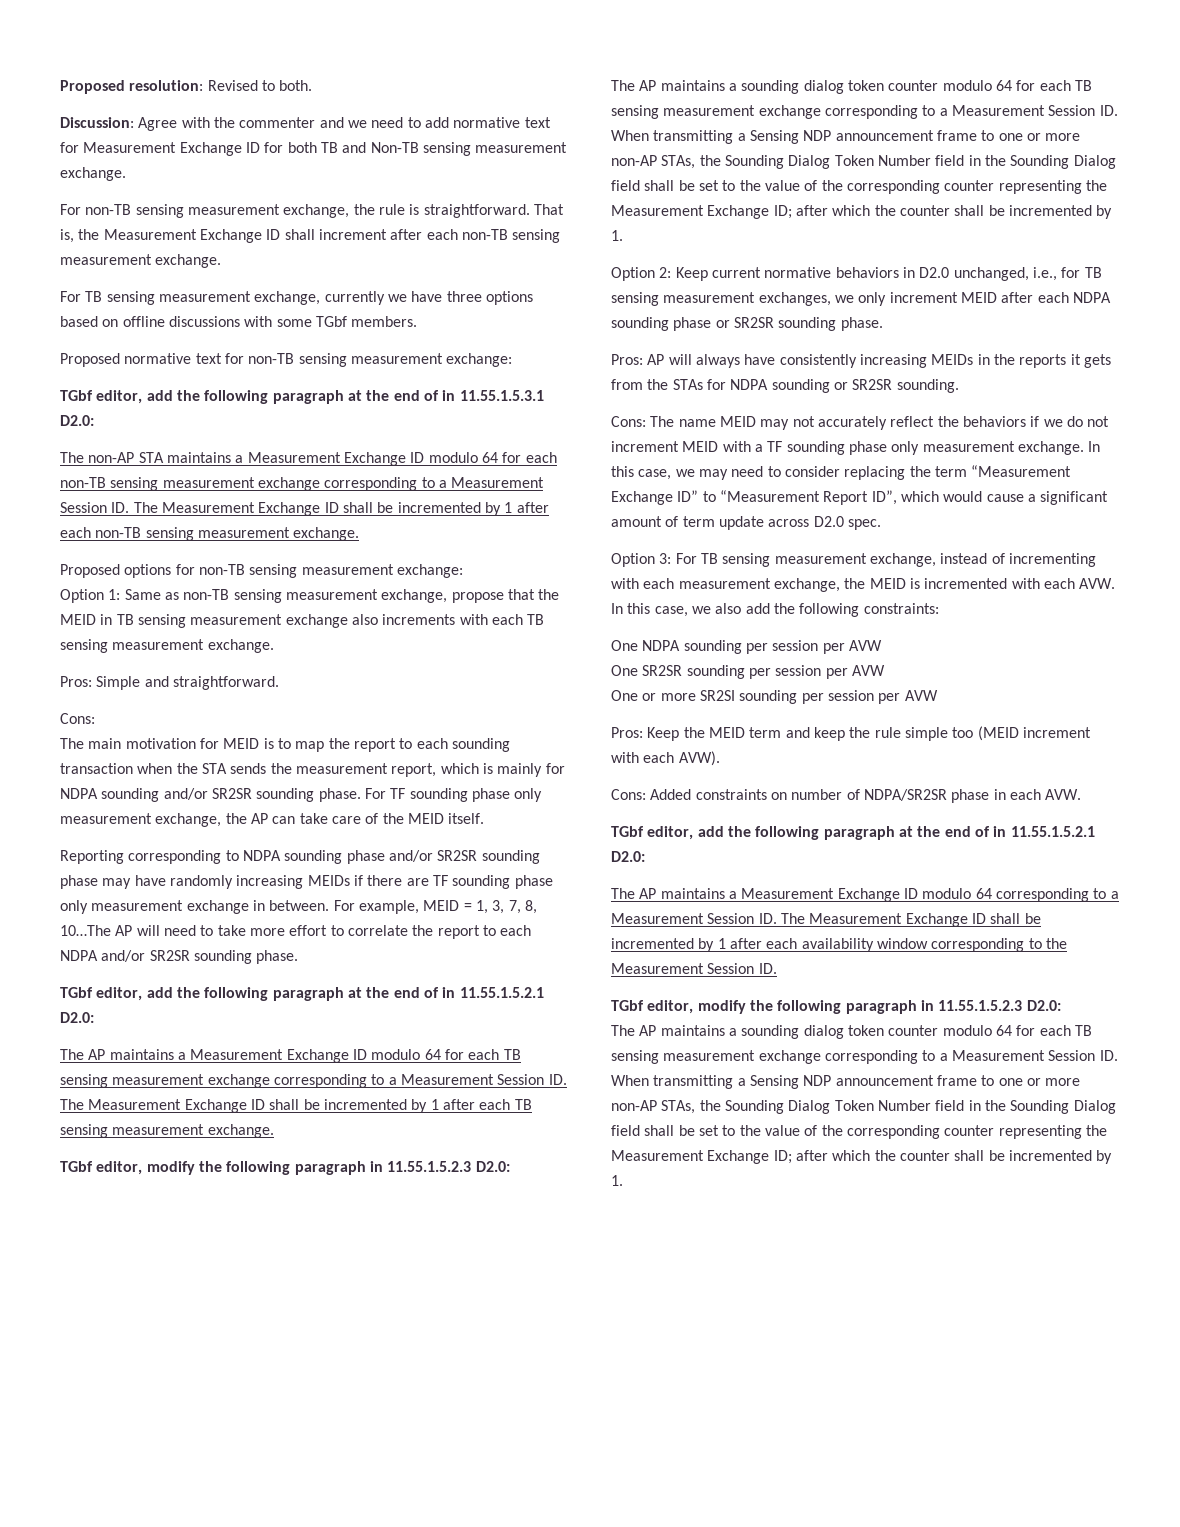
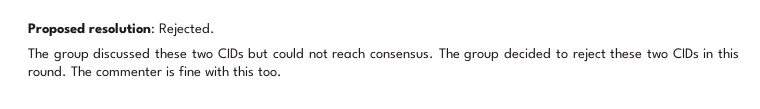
- Proposed resolution: Revised to both.
- Discussion: Agree with the commenter and we need to add normative text for Measurement Exchange ID for both TB and Non-TB sensing measurement exchange.
- For non-TB sensing measurement exchange, the rule is straightforward. That is, the Measurement Exchange ID shall increment after each non-TB sensing measurement exchange.
- For TB sensing measurement exchange, currently we have three options based on offline discussions with some TGbf members.
- Proposed normative text for non-TB sensing measurement exchange:
- TGbf editor, add the following paragraph at the end of in 11.55.1.5.3.1 D2.0:
- The non-AP STA maintains a Measurement Exchange ID modulo 64 for each non-TB sensing measurement exchange corresponding to a Measurement Session ID. The Measurement Exchange ID shall be incremented by 1 after each non-TB sensing measurement exchange.
- Proposed options for non-TB sensing measurement exchange:
- Option 1: Same as non-TB sensing measurement exchange, propose that the MEID in TB sensing measurement exchange also increments with each TB sensing measurement exchange.
- Pros: Simple and straightforward.
- Cons:
- The main motivation for MEID is to map the report to each sounding transaction when the STA sends the measurement report, which is mainly for NDPA sounding and/or SR2SR sounding phase. For TF sounding phase only measurement exchange, the AP can take care of the MEID itself.
- Reporting corresponding to NDPA sounding phase and/or SR2SR sounding phase may have randomly increasing MEIDs if there are TF sounding phase only measurement exchange in between. For example, MEID = 1, 3, 7, 8, 10…The AP will need to take more effort to correlate the report to each NDPA and/or SR2SR sounding phase.
- TGbf editor, add the following paragraph at the end of in 11.55.1.5.2.1 D2.0:
- The AP maintains a Measurement Exchange ID modulo 64 for each TB sensing measurement exchange corresponding to a Measurement Session ID. The Measurement Exchange ID shall be incremented by 1 after each TB sensing measurement exchange.
- TGbf editor, modify the following paragraph in 11.55.1.5.2.3 D2.0:
- The AP maintains a sounding dialog token counter modulo 64 for each TB sensing measurement exchange corresponding to a Measurement Session ID. When transmitting a Sensing NDP announcement frame to one or more non-AP STAs, the Sounding Dialog Token Number field in the Sounding Dialog field shall be set to the value of the corresponding counter representing the Measurement Exchange ID; after which the counter shall be incremented by 1.
- Option 2: Keep current normative behaviors in D2.0 unchanged, i.e., for TB sensing measurement exchanges, we only increment MEID after each NDPA sounding phase or SR2SR sounding phase.
- Pros: AP will always have consistently increasing MEIDs in the reports it gets from the STAs for NDPA sounding or SR2SR sounding.
- Cons: The name MEID may not accurately reflect the behaviors if we do not increment MEID with a TF sounding phase only measurement exchange. In this case, we may need to consider replacing the term “Measurement Exchange ID” to “Measurement Report ID”, which would cause a significant amount of term update across D2.0 spec.
- Option 3: For TB sensing measurement exchange, instead of incrementing with each measurement exchange, the MEID is incremented with each AVW. In this case, we also add the following constraints:
- One NDPA sounding per session per AVW
- One SR2SR sounding per session per AVW
- One or more SR2SI sounding per session per AVW
- Pros: Keep the MEID term and keep the rule simple too (MEID increment with each AVW).
- Cons: Added constraints on number of NDPA/SR2SR phase in each AVW.
- TGbf editor, add the following paragraph at the end of in 11.55.1.5.2.1 D2.0:
- The AP maintains a Measurement Exchange ID modulo 64 corresponding to a Measurement Session ID. The Measurement Exchange ID shall be incremented by 1 after each availability window corresponding to the Measurement Session ID.
- TGbf editor, modify the following paragraph in 11.55.1.5.2.3 D2.0:
- The AP maintains a sounding dialog token counter modulo 64 for each TB sensing measurement exchange corresponding to a Measurement Session ID. When transmitting a Sensing NDP announcement frame to one or more non-AP STAs, the Sounding Dialog Token Number field in the Sounding Dialog field shall be set to the value of the corresponding counter representing the Measurement Exchange ID; after which the counter shall be incremented by 1.
+ Proposed resolution: Rejected.
+ The group discussed these two CIDs but could not reach consensus. The group decided to reject these two CIDs in this round. The commenter is fine with this too.

